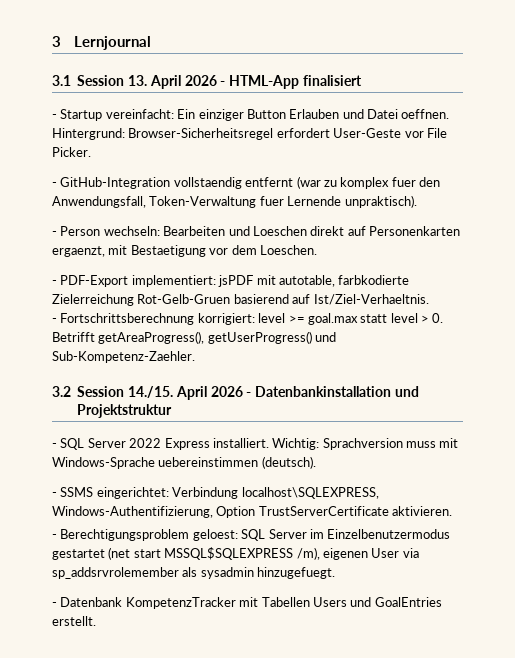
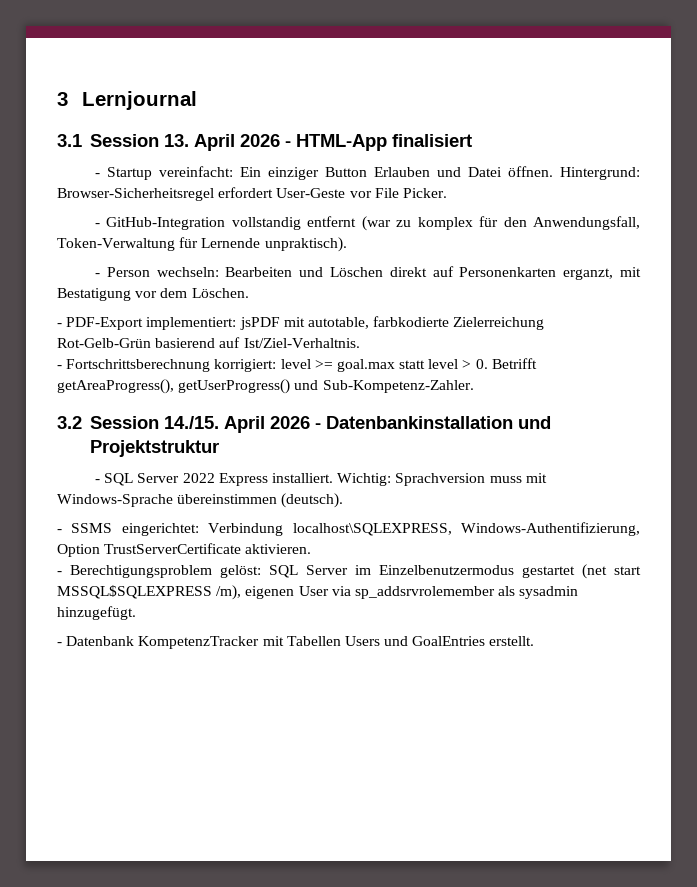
- - Startup vereinfacht: Ein einziger Button Erlauben und Datei oeffnen.
+ - Startup vereinfacht: Ein einziger Button Erlauben und Datei öffnen.
- - GitHub-Integration vollstaendig entfernt (war zu komplex fuer den Anwendungsfall, Token-Verwaltung fuer Lernende unpraktisch).
+ - GitHub-Integration vollstandig entfernt (war zu komplex für den Anwendungsfall, Token-Verwaltung für Lernende unpraktisch).
- - Person wechseln: Bearbeiten und Loeschen direkt auf Personenkarten ergaenzt, mit Bestaetigung vor dem Loeschen.
+ - Person wechseln: Bearbeiten und Löschen direkt auf Personenkarten erganzt, mit Bestatigung vor dem Löschen.
- - PDF-Export implementiert: jsPDF mit autotable, farbkodierte Zielerreichung Rot-Gelb-Gruen basierend auf Ist/Ziel-Verhaeltnis.
+ - PDF-Export implementiert: jsPDF mit autotable, farbkodierte Zielerreichung Rot-Gelb-Grün basierend auf Ist/Ziel-Verhaltnis.
- - Fortschrittsberechnung korrigiert: level >= goal.max statt level > 0. Betrifft getAreaProgress(), getUserProgress() und Sub-Kompetenz-Zaehler.
+ - Fortschrittsberechnung korrigiert: level >= goal.max statt level > 0. Betrifft getAreaProgress(), getUserProgress() und Sub-Kompetenz-Zahler.
- Wichtig: Sprachversion muss mit Windows-Sprache uebereinstimmen (deutsch).
+ Wichtig: Sprachversion muss mit Windows-Sprache übereinstimmen (deutsch).
- - Berechtigungsproblem geloest: SQL Server im Einzelbenutzermodus gestartet (net start MSSQL$SQLEXPRESS /m), eigenen User via sp_addsrvrolemember als sysadmin hinzugefuegt.
+ - Berechtigungsproblem gelöst: SQL Server im Einzelbenutzermodus gestartet (net start MSSQL$SQLEXPRESS /m), eigenen User via sp_addsrvrolemember als sysadmin hinzugefügt.

